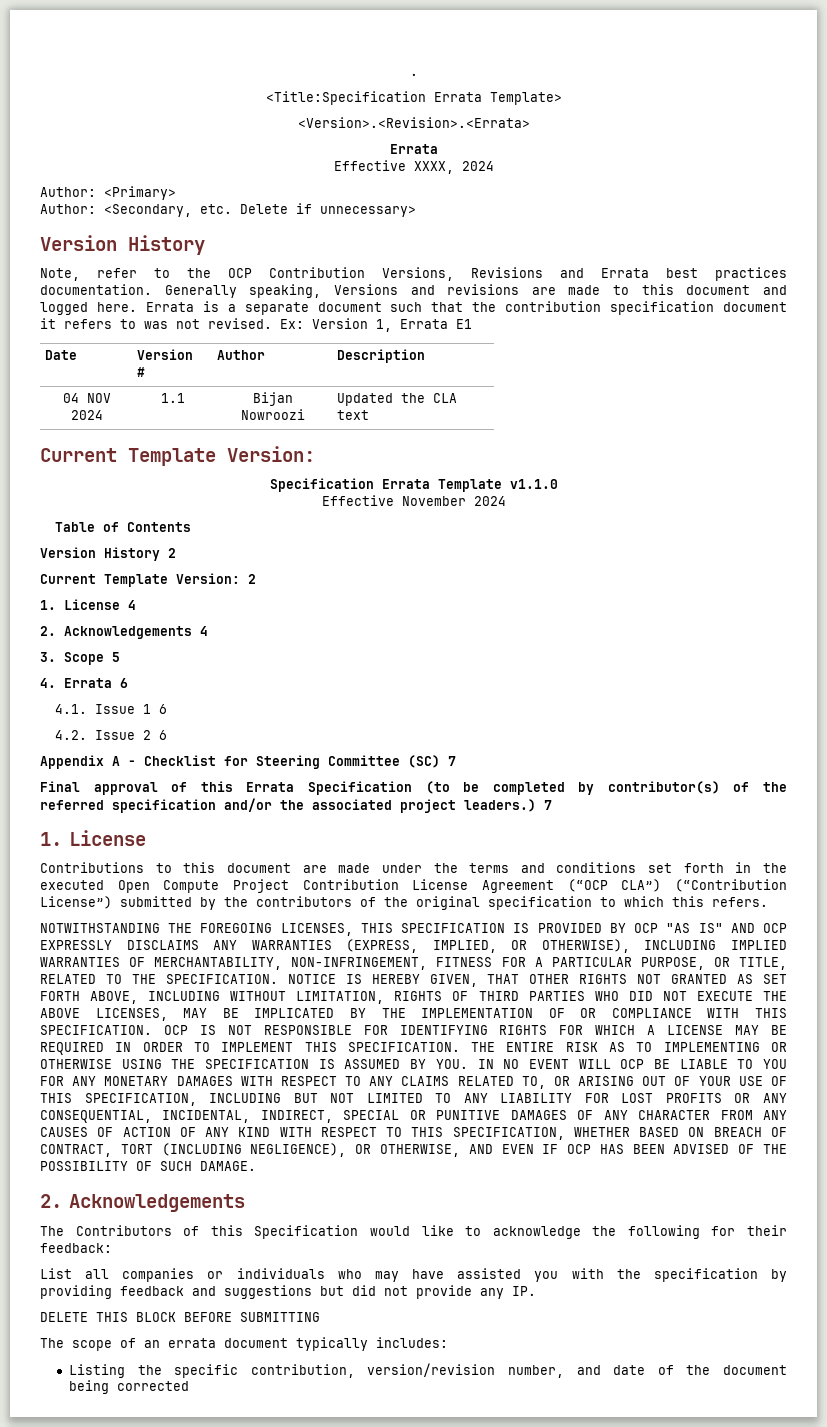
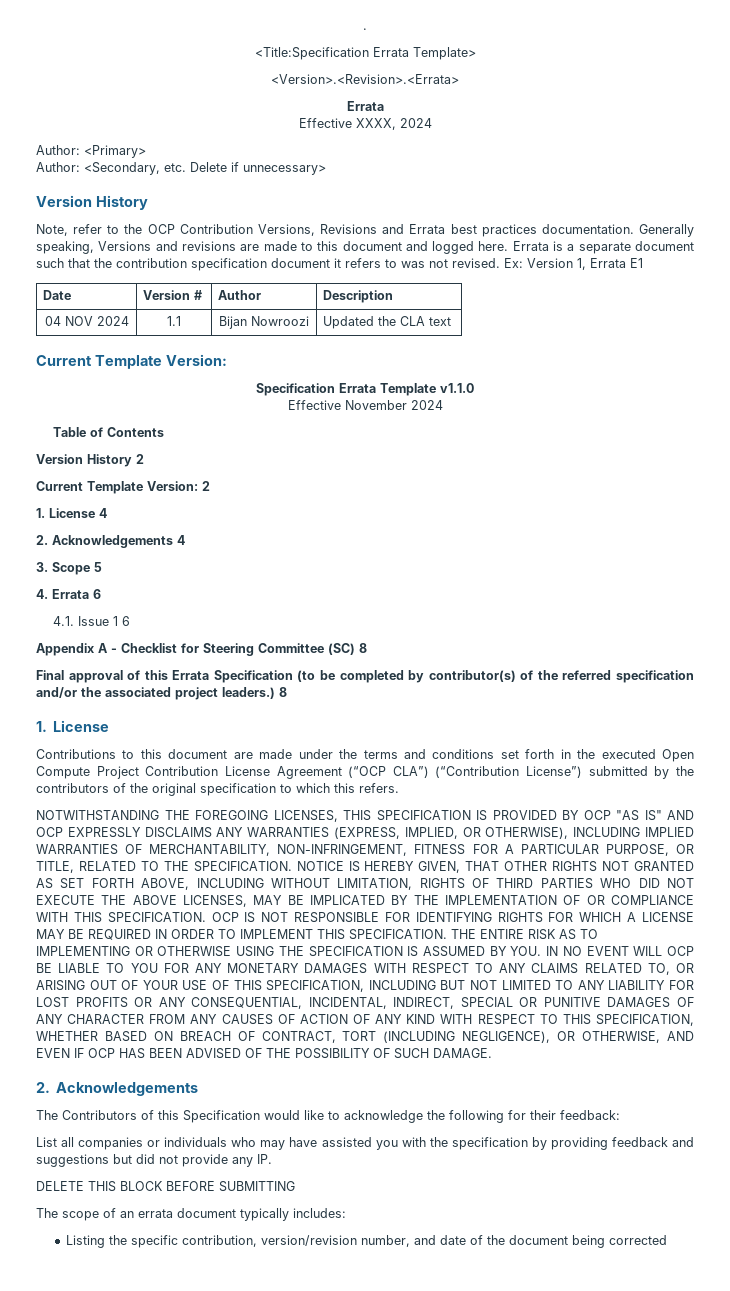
- 4.2. Issue 2 6
- Appendix A - Checklist for Steering Committee (SC) 7
+ Appendix A - Checklist for Steering Committee (SC) 8
- Final approval of this Errata Specification (to be completed by contributor(s) of the referred specification and/or the associated project leaders.) 7
+ Final approval of this Errata Specification (to be completed by contributor(s) of the referred specification and/or the associated project leaders.) 8

